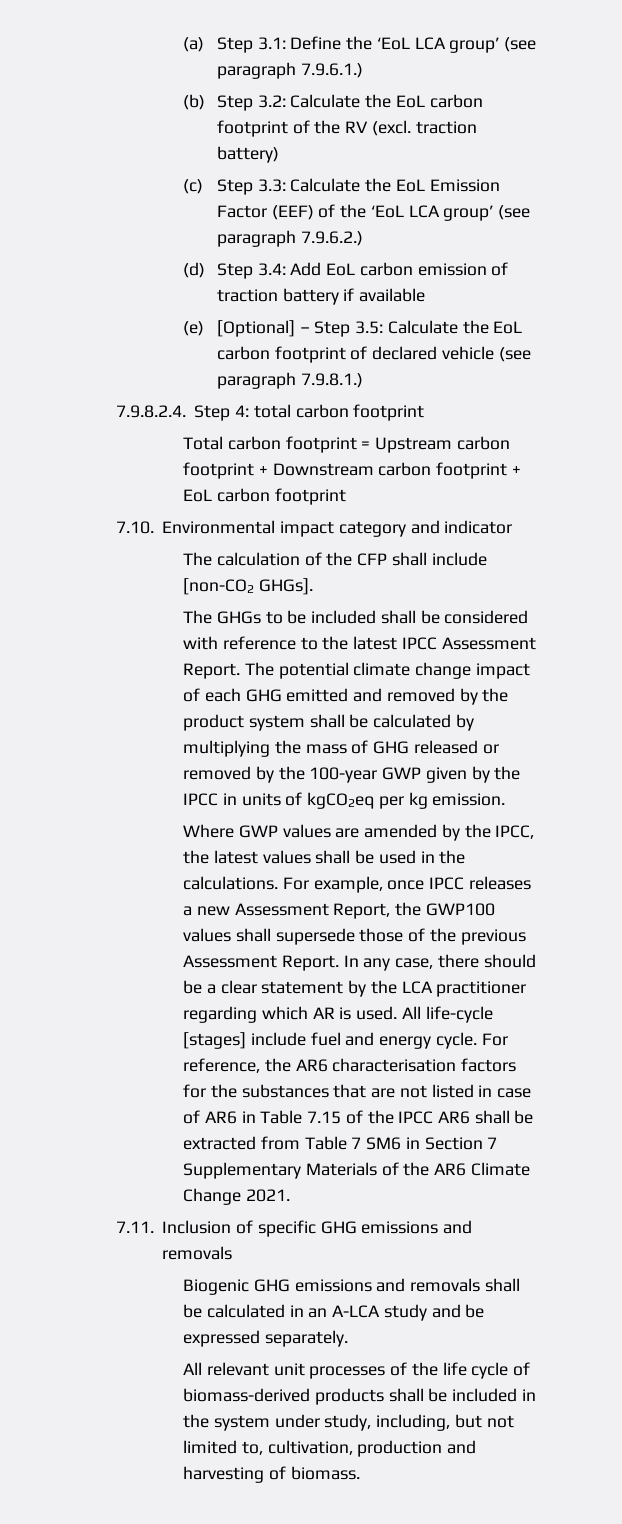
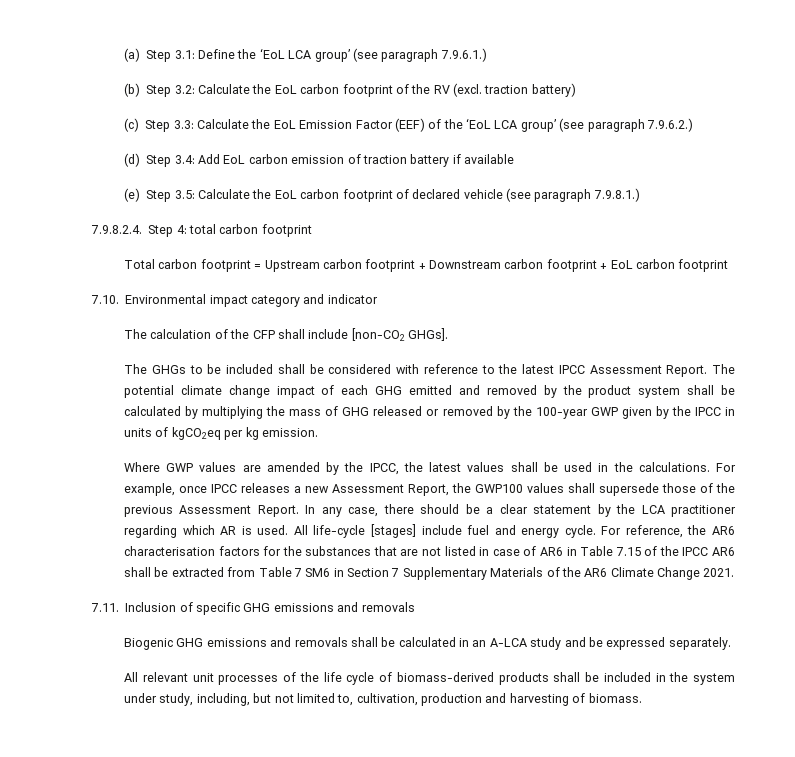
- (e) [Optional] – Step 3.5: Calculate the EoL carbon footprint of declared vehicle (see paragraph 7.9.8.1.)
+ (e) Step 3.5: Calculate the EoL carbon footprint of declared vehicle (see paragraph 7.9.8.1.)

